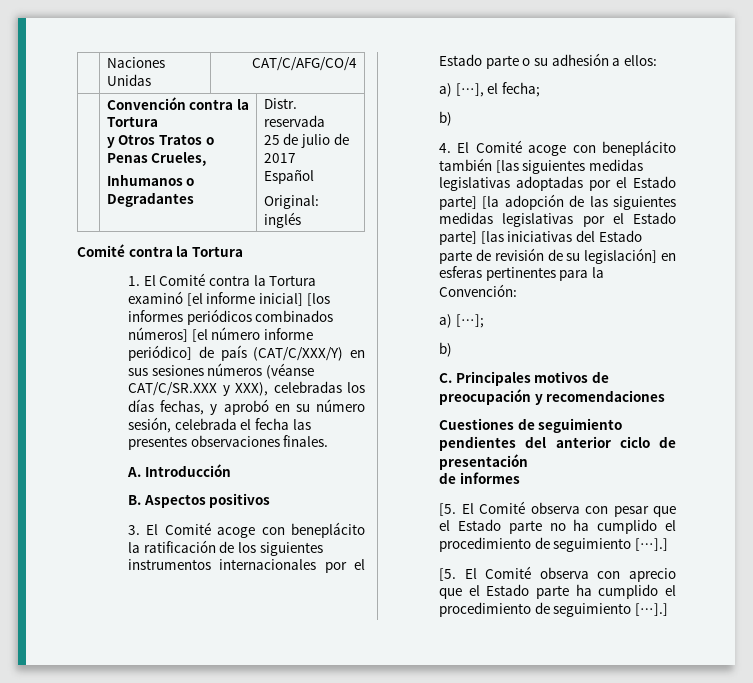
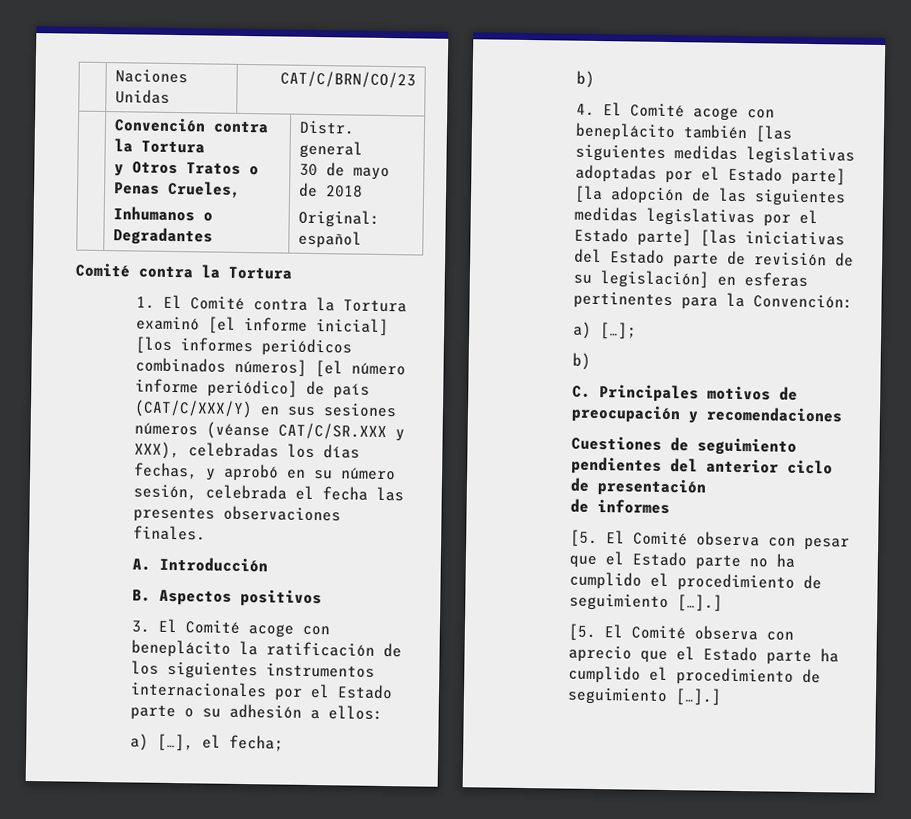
- | Naciones Unidas | CAT/C/AFG/CO/4
+ | Naciones Unidas | CAT/C/BRN/CO/23
  | Convención contra la Tortura
  y Otros Tratos o Penas Crueles,
- Inhumanos o Degradantes | Distr. reservada
- 25 de julio de 2017
- Español
- Original: inglés
+ Inhumanos o Degradantes | Distr. general
+ 30 de mayo de 2018
+ Original: español

